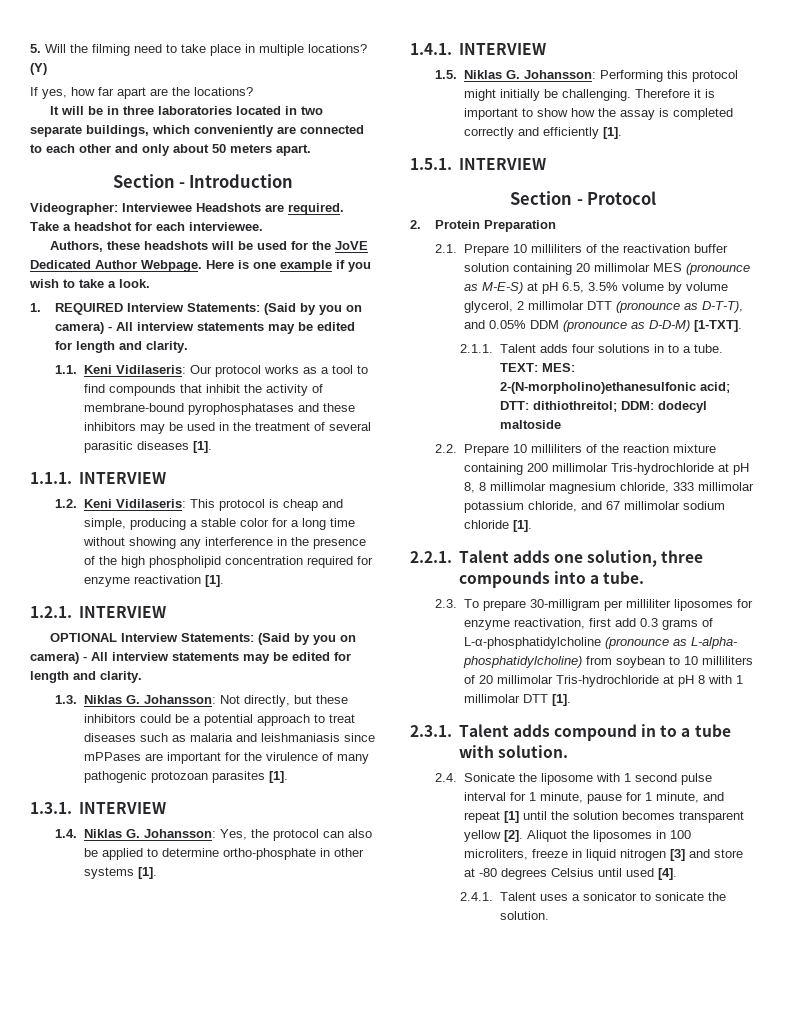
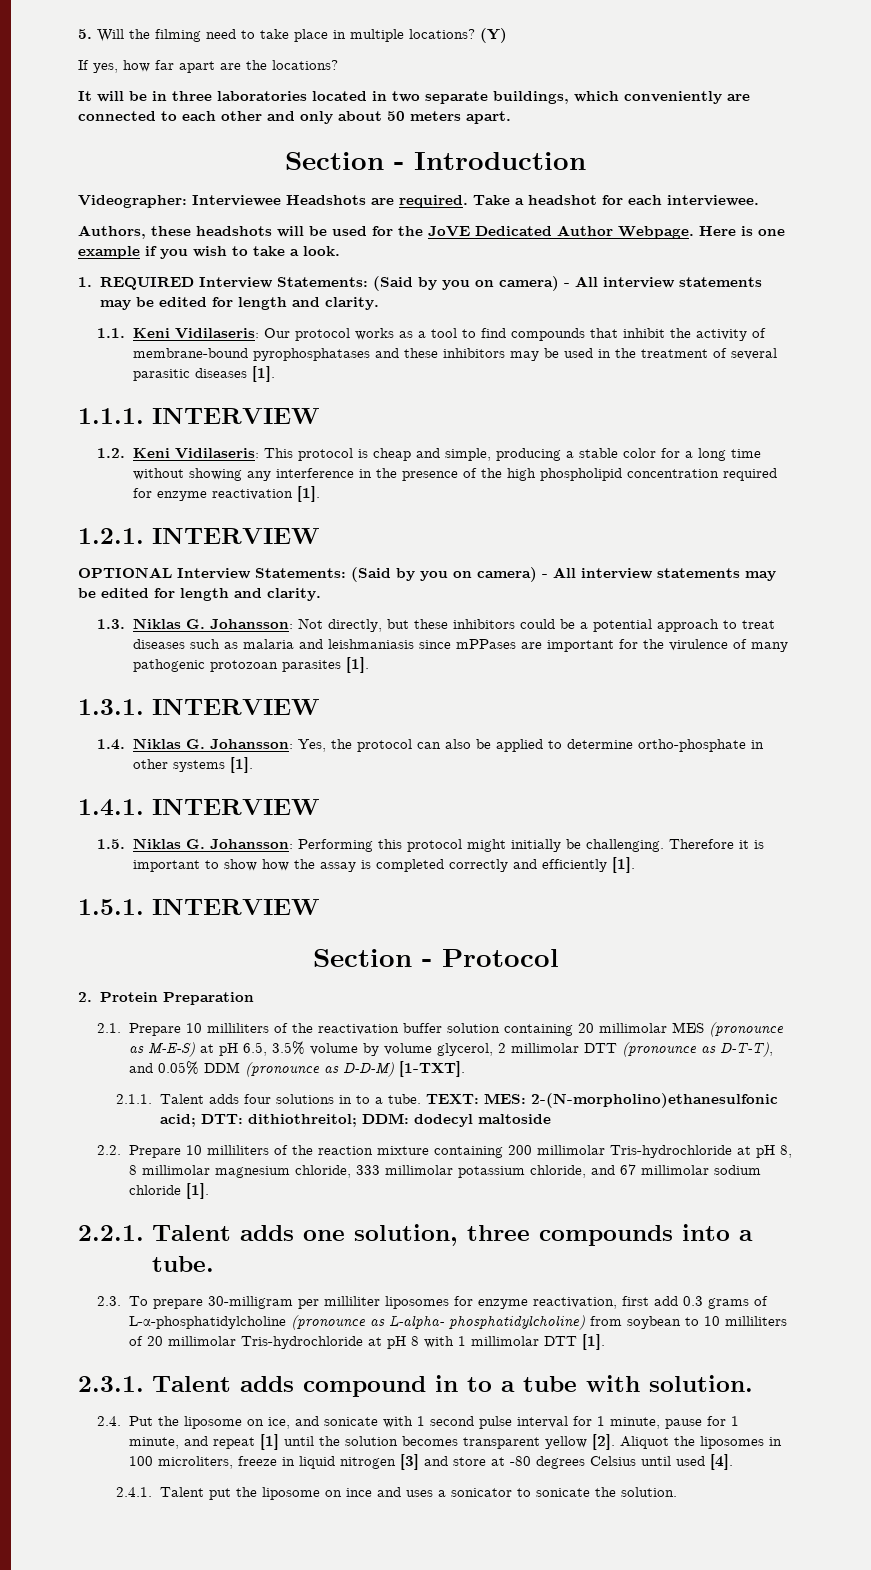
- 2.4. Sonicate the liposome with 1 second pulse interval for 1 minute, pause for 1 minute, and repeat [1] until the solution becomes transparent yellow [2].
+ 2.4. Put the liposome on ice, and sonicate with 1 second pulse interval for 1 minute, pause for 1 minute, and repeat [1] until the solution becomes transparent yellow [2].
- 2.4.1. Talent uses a sonicator to sonicate the solution.
+ 2.4.1. Talent put the liposome on ince and uses a sonicator to sonicate the solution.

